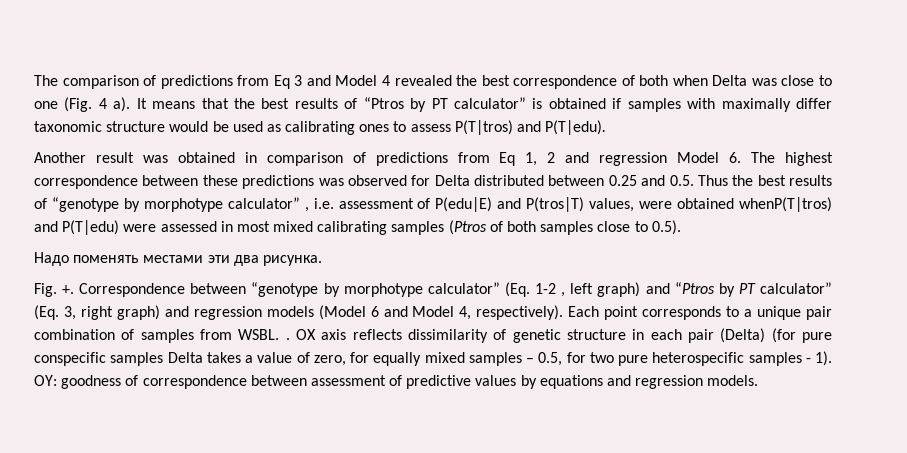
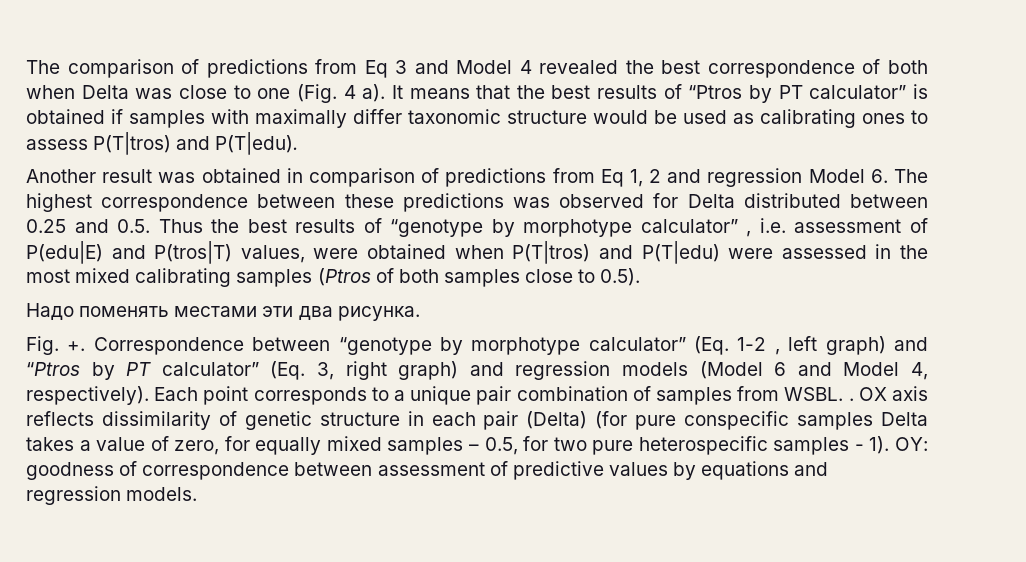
- Another result was obtained in comparison of predictions from Eq 1, 2 and regression Model 6. The highest correspondence between these predictions was observed for Delta distributed between 0.25 and 0.5. Thus the best results of “genotype by morphotype calculator” , i.e. assessment of P(edu|E) and P(tros|T) values, were obtained whenP(T|tros) and P(T|edu) were assessed in most mixed calibrating samples (Ptros of both samples close to 0.5).
+ Another result was obtained in comparison of predictions from Eq 1, 2 and regression Model 6. The highest correspondence between these predictions was observed for Delta distributed between 0.25 and 0.5. Thus the best results of “genotype by morphotype calculator” , i.e. assessment of P(edu|E) and P(tros|T) values, were obtained when P(T|tros) and P(T|edu) were assessed in the most mixed calibrating samples (Ptros of both samples close to 0.5).

